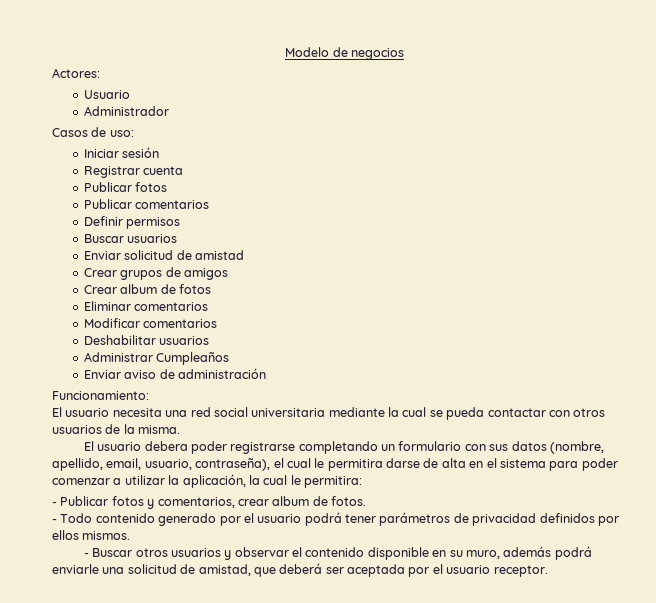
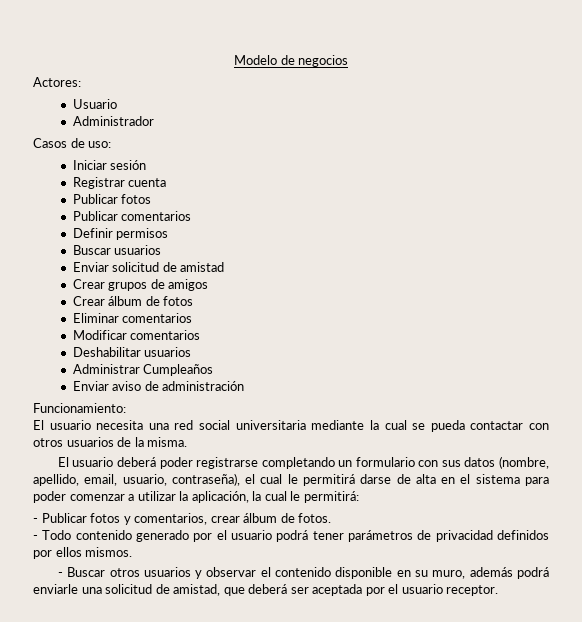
- Crear album de fotos
+ Crear álbum de fotos
- El usuario debera poder registrarse completando un formulario con sus datos (nombre, apellido, email, usuario, contraseña), el cual le permitira darse de alta en el sistema para poder comenzar a utilizar la aplicación, la cual le permitira:
+ El usuario deberá poder registrarse completando un formulario con sus datos (nombre, apellido, email, usuario, contraseña), el cual le permitirá darse de alta en el sistema para poder comenzar a utilizar la aplicación, la cual le permitirá:
- - Publicar fotos y comentarios, crear album de fotos.
+ - Publicar fotos y comentarios, crear álbum de fotos.

